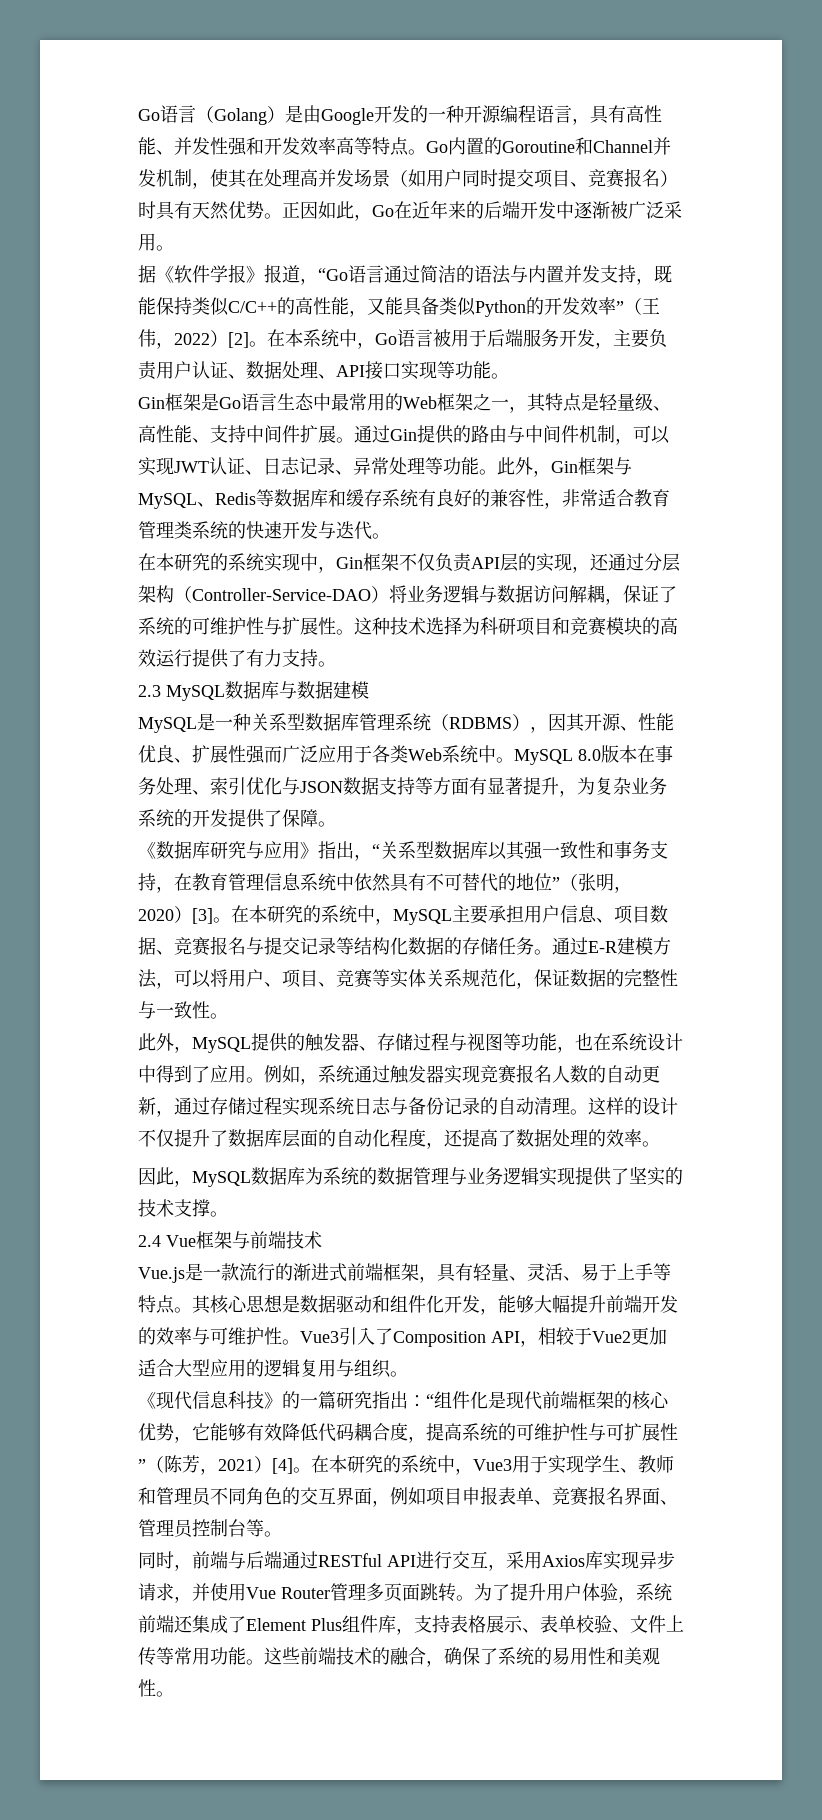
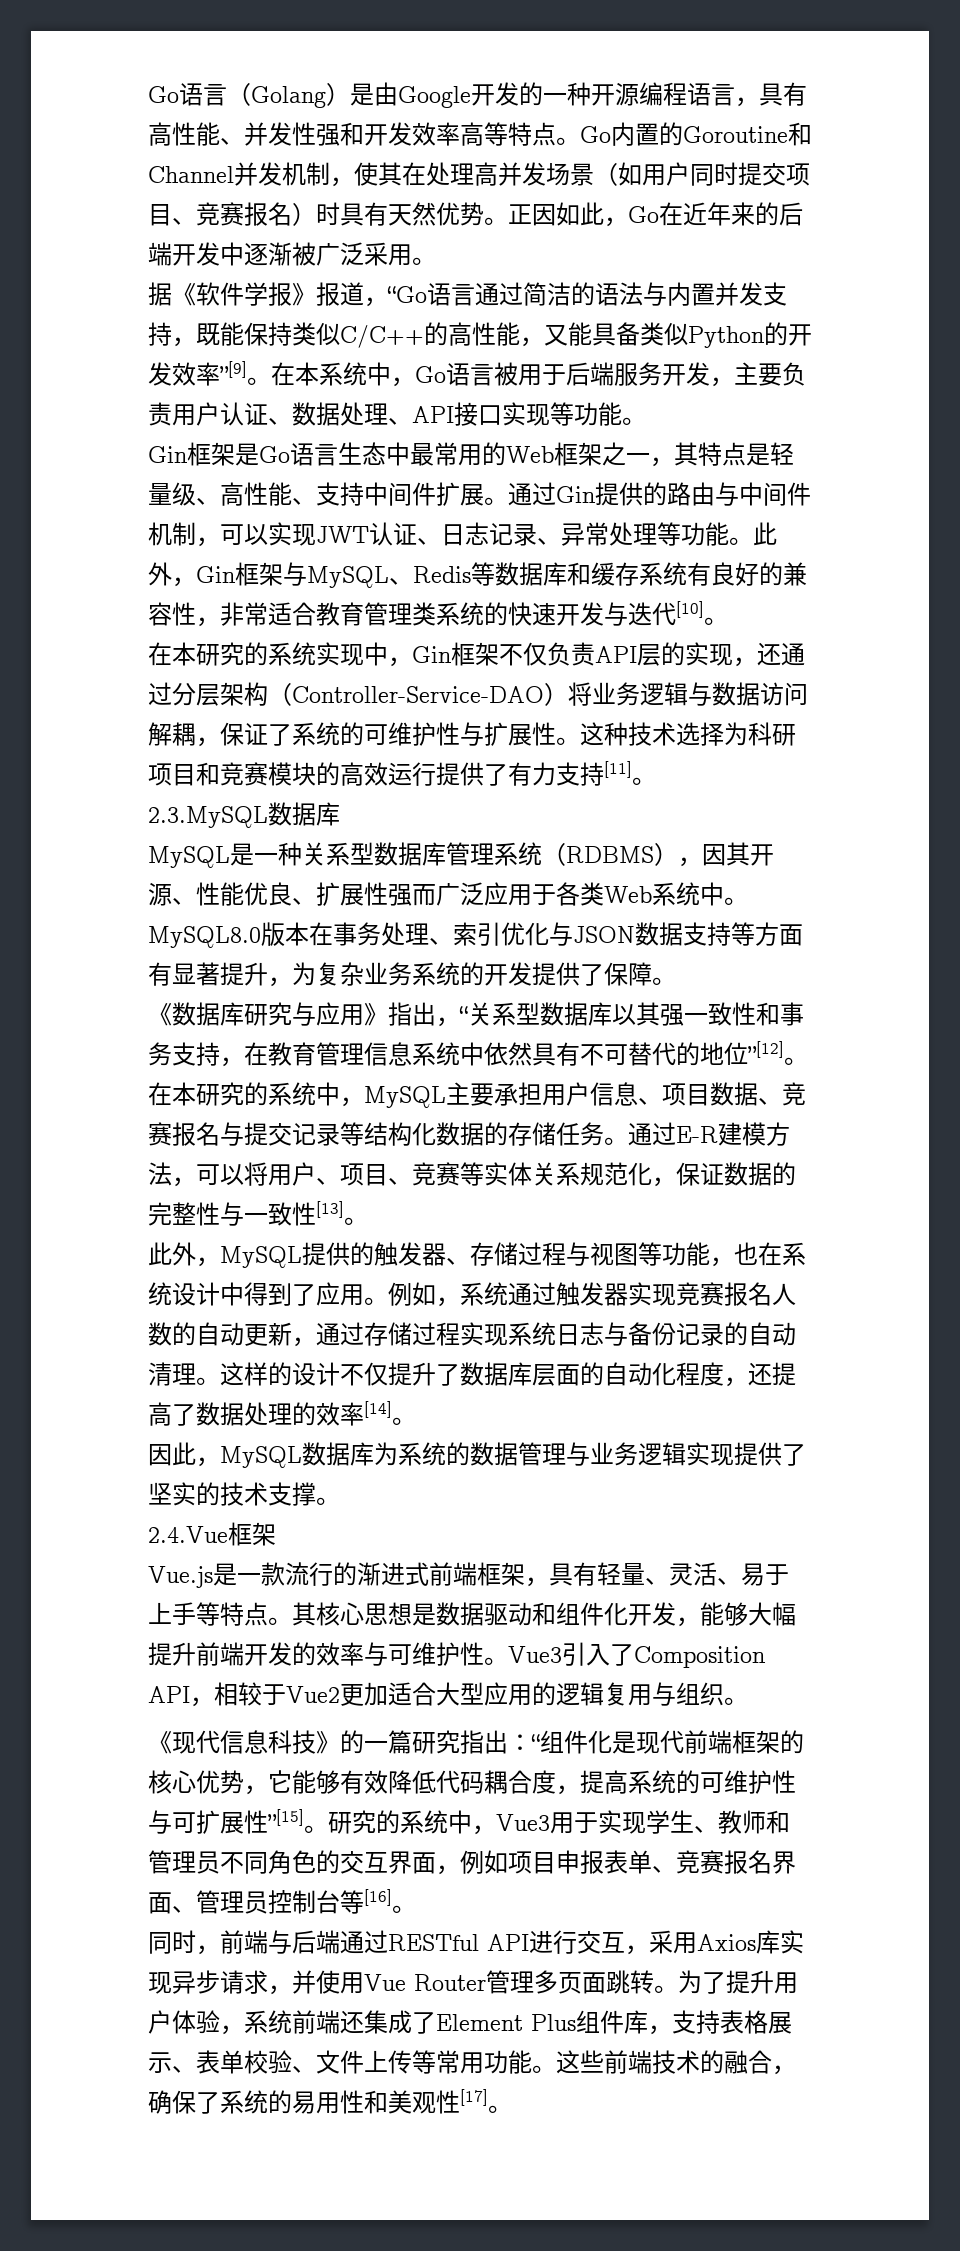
- 据《软件学报》报道，“Go语言通过简洁的语法与内置并发支持，既能保持类似C/C++的高性能，又能具备类似Python的开发效率”（王伟，2022）[2]。
+ 据《软件学报》报道，“Go语言通过简洁的语法与内置并发支持，既能保持类似C/C++的高性能，又能具备类似Python的开发效率”[9]。
- 此外，Gin框架与MySQL、Redis等数据库和缓存系统有良好的兼容性，非常适合教育管理类系统的快速开发与迭代。
+ 此外，Gin框架与MySQL、Redis等数据库和缓存系统有良好的兼容性，非常适合教育管理类系统的快速开发与迭代[10]。
- 这种技术选择为科研项目和竞赛模块的高效运行提供了有力支持。
- 2.3 MySQL数据库与数据建模
+ 这种技术选择为科研项目和竞赛模块的高效运行提供了有力支持[11]。
+ 2.3.MySQL数据库
- MySQL 8.0版本在事务处理、索引优化与JSON数据支持等方面有显著提升，为复杂业务系统的开发提供了保障。
+ MySQL8.0版本在事务处理、索引优化与JSON数据支持等方面有显著提升，为复杂业务系统的开发提供了保障。
- 《数据库研究与应用》指出，“关系型数据库以其强一致性和事务支持，在教育管理信息系统中依然具有不可替代的地位”（张明，2020）[3]。
+ 《数据库研究与应用》指出，“关系型数据库以其强一致性和事务支持，在教育管理信息系统中依然具有不可替代的地位”[12]。
- 通过E-R建模方法，可以将用户、项目、竞赛等实体关系规范化，保证数据的完整性与一致性。
+ 通过E-R建模方法，可以将用户、项目、竞赛等实体关系规范化，保证数据的完整性与一致性[13]。
- 这样的设计不仅提升了数据库层面的自动化程度，还提高了数据处理的效率。
+ 这样的设计不仅提升了数据库层面的自动化程度，还提高了数据处理的效率[14]。
- 2.4 Vue框架与前端技术
+ 2.4.Vue框架
- 《现代信息科技》的一篇研究指出：“组件化是现代前端框架的核心优势，它能够有效降低代码耦合度，提高系统的可维护性与可扩展性”（陈芳，2021）[4]。在本研究的系统中，Vue3用于实现学生、教师和管理员不同角色的交互界面，例如项目申报表单、竞赛报名界面、管理员控制台等。
+ 《现代信息科技》的一篇研究指出：“组件化是现代前端框架的核心优势，它能够有效降低代码耦合度，提高系统的可维护性与可扩展性”[15]。研究的系统中，Vue3用于实现学生、教师和管理员不同角色的交互界面，例如项目申报表单、竞赛报名界面、管理员控制台等[16]。
- 这些前端技术的融合，确保了系统的易用性和美观性。
+ 这些前端技术的融合，确保了系统的易用性和美观性[17]。

